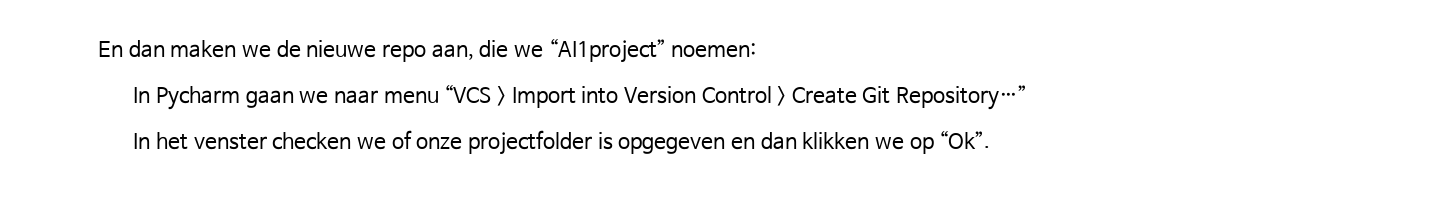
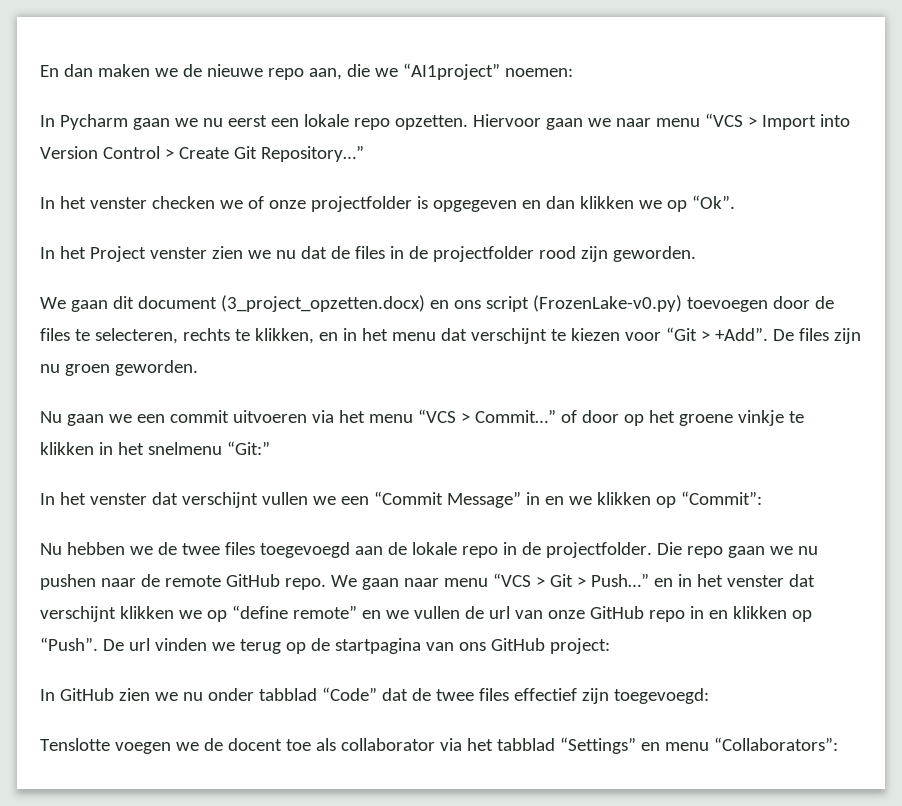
- In Pycharm gaan we naar menu “VCS > Import into Version Control > Create Git Repository…”
+ In Pycharm gaan we nu eerst een lokale repo opzetten. Hiervoor gaan we naar menu “VCS > Import into Version Control > Create Git Repository…”
+ In het Project venster zien we nu dat de files in de projectfolder rood zijn geworden.
+ We gaan dit document (3_project_opzetten.docx) en ons script (FrozenLake-v0.py) toevoegen door de files te selecteren, rechts te klikken, en in het menu dat verschijnt te kiezen voor “Git > +Add”. De files zijn nu groen geworden.
+ Nu gaan we een commit uitvoeren via het menu “VCS > Commit…” of door op het groene vinkje te klikken in het snelmenu “Git:”
+ In het venster dat verschijnt vullen we een “Commit Message” in en we klikken op “Commit”:
+ Nu hebben we de twee files toegevoegd aan de lokale repo in de projectfolder. Die repo gaan we nu pushen naar de remote GitHub repo. We gaan naar menu “VCS > Git > Push…” en in het venster dat verschijnt klikken we op “define remote” en we vullen de url van onze GitHub repo in en klikken op “Push”. De url vinden we terug op de startpagina van ons GitHub project:
+ In GitHub zien we nu onder tabblad “Code” dat de twee files effectief zijn toegevoegd:
+ Tenslotte voegen we de docent toe als collaborator via het tabblad “Settings” en menu “Collaborators”:

